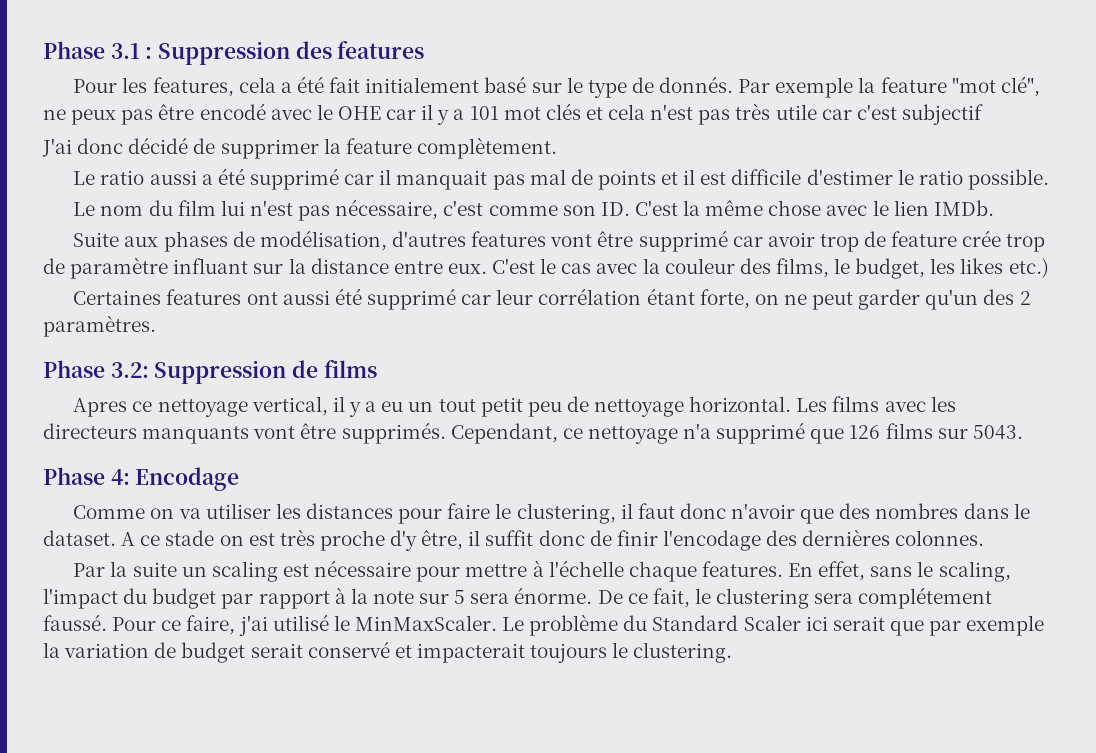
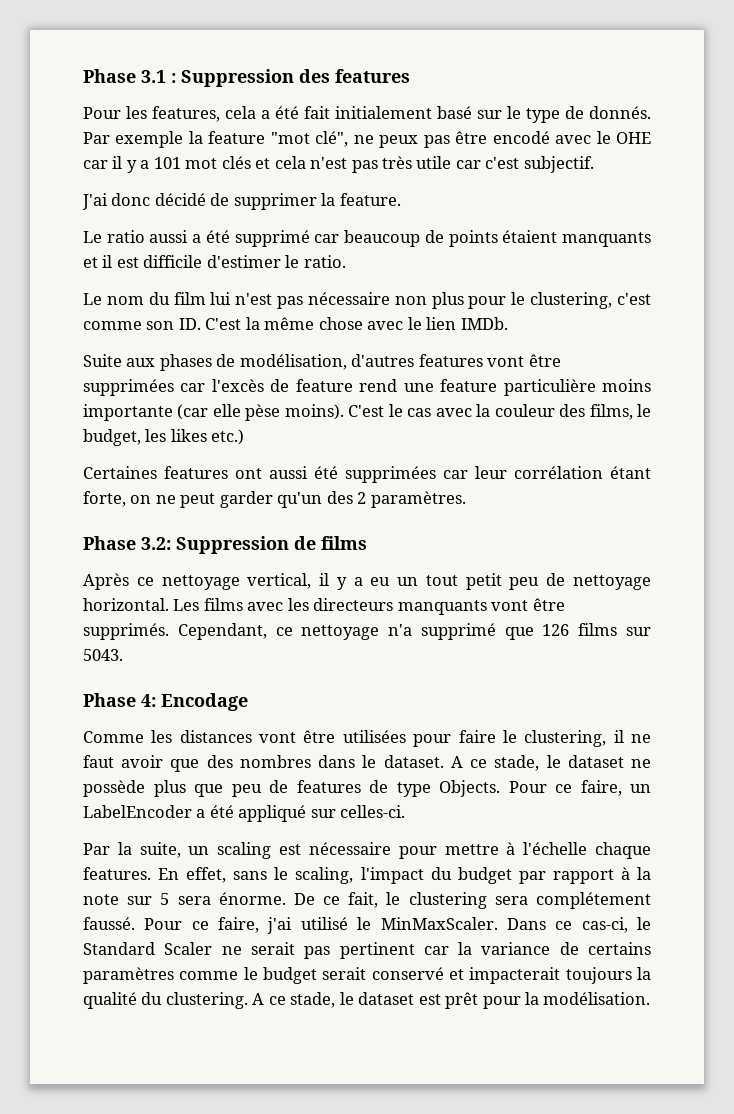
- Par exemple la feature "mot clé", ne peux pas être encodé avec le OHE car il y a 101 mot clés et cela n'est pas très utile car c'est subjectif
+ Par exemple la feature "mot clé", ne peux pas être encodé avec le OHE car il y a 101 mot clés et cela n'est pas très utile car c'est subjectif.
- J'ai donc décidé de supprimer la feature complètement.
+ J'ai donc décidé de supprimer la feature.
- Le ratio aussi a été supprimé car il manquait pas mal de points et il est difficile d'estimer le ratio possible.
+ Le ratio aussi a été supprimé car beaucoup de points étaient manquants et il est difficile d'estimer le ratio.
- Le nom du film lui n'est pas nécessaire, c'est comme son ID. C'est la même chose avec le lien IMDb.
+ Le nom du film lui n'est pas nécessaire non plus pour le clustering, c'est comme son ID. C'est la même chose avec le lien IMDb.
- Suite aux phases de modélisation, d'autres features vont être supprimé car avoir trop de feature crée trop de paramètre influant sur la distance entre eux.
+ Suite aux phases de modélisation, d'autres features vont être supprimées car l'excès de feature rend une feature particulière moins importante (car elle pèse moins).
- Certaines features ont aussi été supprimé car leur corrélation étant forte, on ne peut garder qu'un des 2 paramètres.
+ Certaines features ont aussi été supprimées car leur corrélation étant forte, on ne peut garder qu'un des 2 paramètres.
- Apres ce nettoyage vertical, il y a eu un tout petit peu de nettoyage horizontal.
+ Après ce nettoyage vertical, il y a eu un tout petit peu de nettoyage horizontal.
- Comme on va utiliser les distances pour faire le clustering, il faut donc n'avoir que des nombres dans le dataset.
+ Comme les distances vont être utilisées pour faire le clustering, il ne faut avoir que des nombres dans le dataset.
- A ce stade on est très proche d'y être, il suffit donc de finir l'encodage des dernières colonnes.
+ A ce stade, le dataset ne possède plus que peu de features de type Objects. Pour ce faire, un LabelEncoder a été appliqué sur celles-ci.
- Par la suite un scaling est nécessaire pour mettre à l'échelle chaque features.
+ Par la suite, un scaling est nécessaire pour mettre à l'échelle chaque features.
- Le problème du Standard Scaler ici serait que par exemple la variation de budget serait conservé et impacterait toujours le clustering.
+ Dans ce cas-ci, le Standard Scaler ne serait pas pertinent car la variance de certains paramètres comme le budget serait conservé et impacterait toujours la qualité du clustering. A ce stade, le dataset est prêt pour la modélisation.

